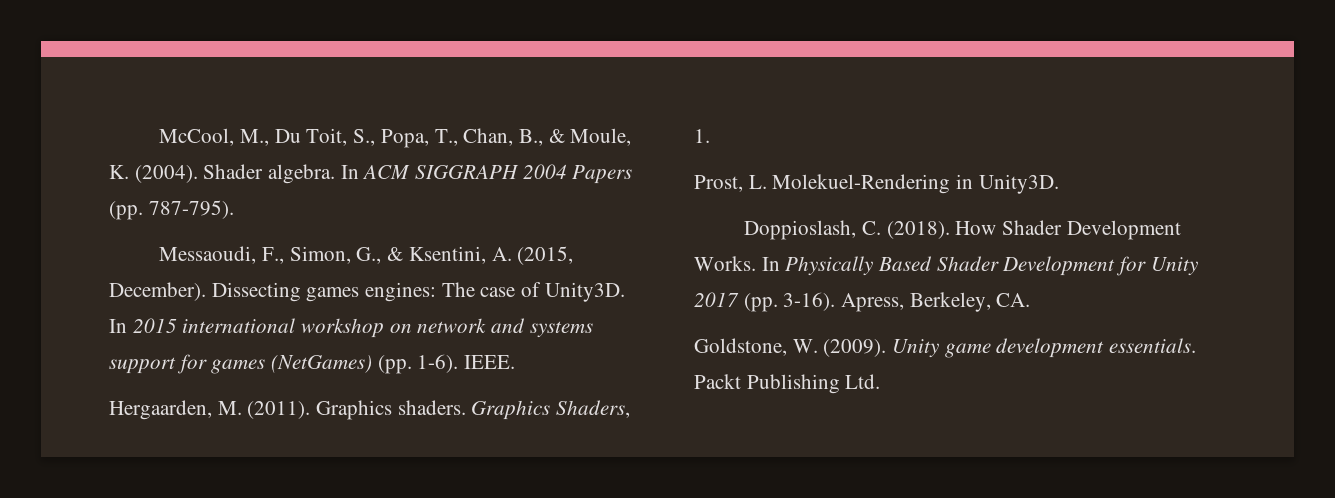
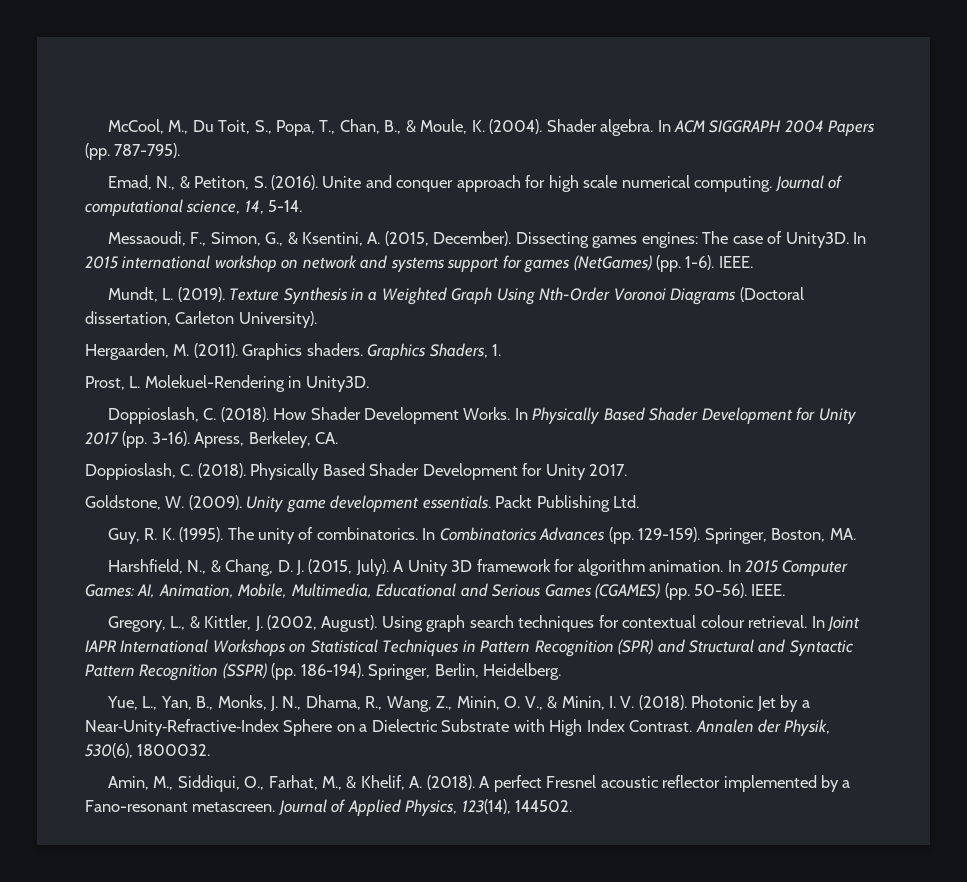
+ Emad, N., & Petiton, S. (2016). Unite and conquer approach for high scale numerical computing. Journal of computational science, 14, 5-14.
+ Mundt, L. (2019). Texture Synthesis in a Weighted Graph Using Nth-Order Voronoi Diagrams (Doctoral dissertation, Carleton University).
+ Doppioslash, C. (2018). Physically Based Shader Development for Unity 2017.
+ Guy, R. K. (1995). The unity of combinatorics. In Combinatorics Advances (pp. 129-159). Springer, Boston, MA.
+ Harshfield, N., & Chang, D. J. (2015, July). A Unity 3D framework for algorithm animation. In 2015 Computer Games: AI, Animation, Mobile, Multimedia, Educational and Serious Games (CGAMES) (pp. 50-56). IEEE.
+ Gregory, L., & Kittler, J. (2002, August). Using graph search techniques for contextual colour retrieval. In Joint IAPR International Workshops on Statistical Techniques in Pattern Recognition (SPR) and Structural and Syntactic Pattern Recognition (SSPR) (pp. 186-194). Springer, Berlin, Heidelberg.
+ Yue, L., Yan, B., Monks, J. N., Dhama, R., Wang, Z., Minin, O. V., & Minin, I. V. (2018). Photonic Jet by a Near‐Unity‐Refractive‐Index Sphere on a Dielectric Substrate with High Index Contrast. Annalen der Physik, 530(6), 1800032.
+ Amin, M., Siddiqui, O., Farhat, M., & Khelif, A. (2018). A perfect Fresnel acoustic reflector implemented by a Fano-resonant metascreen. Journal of Applied Physics, 123(14), 144502.

